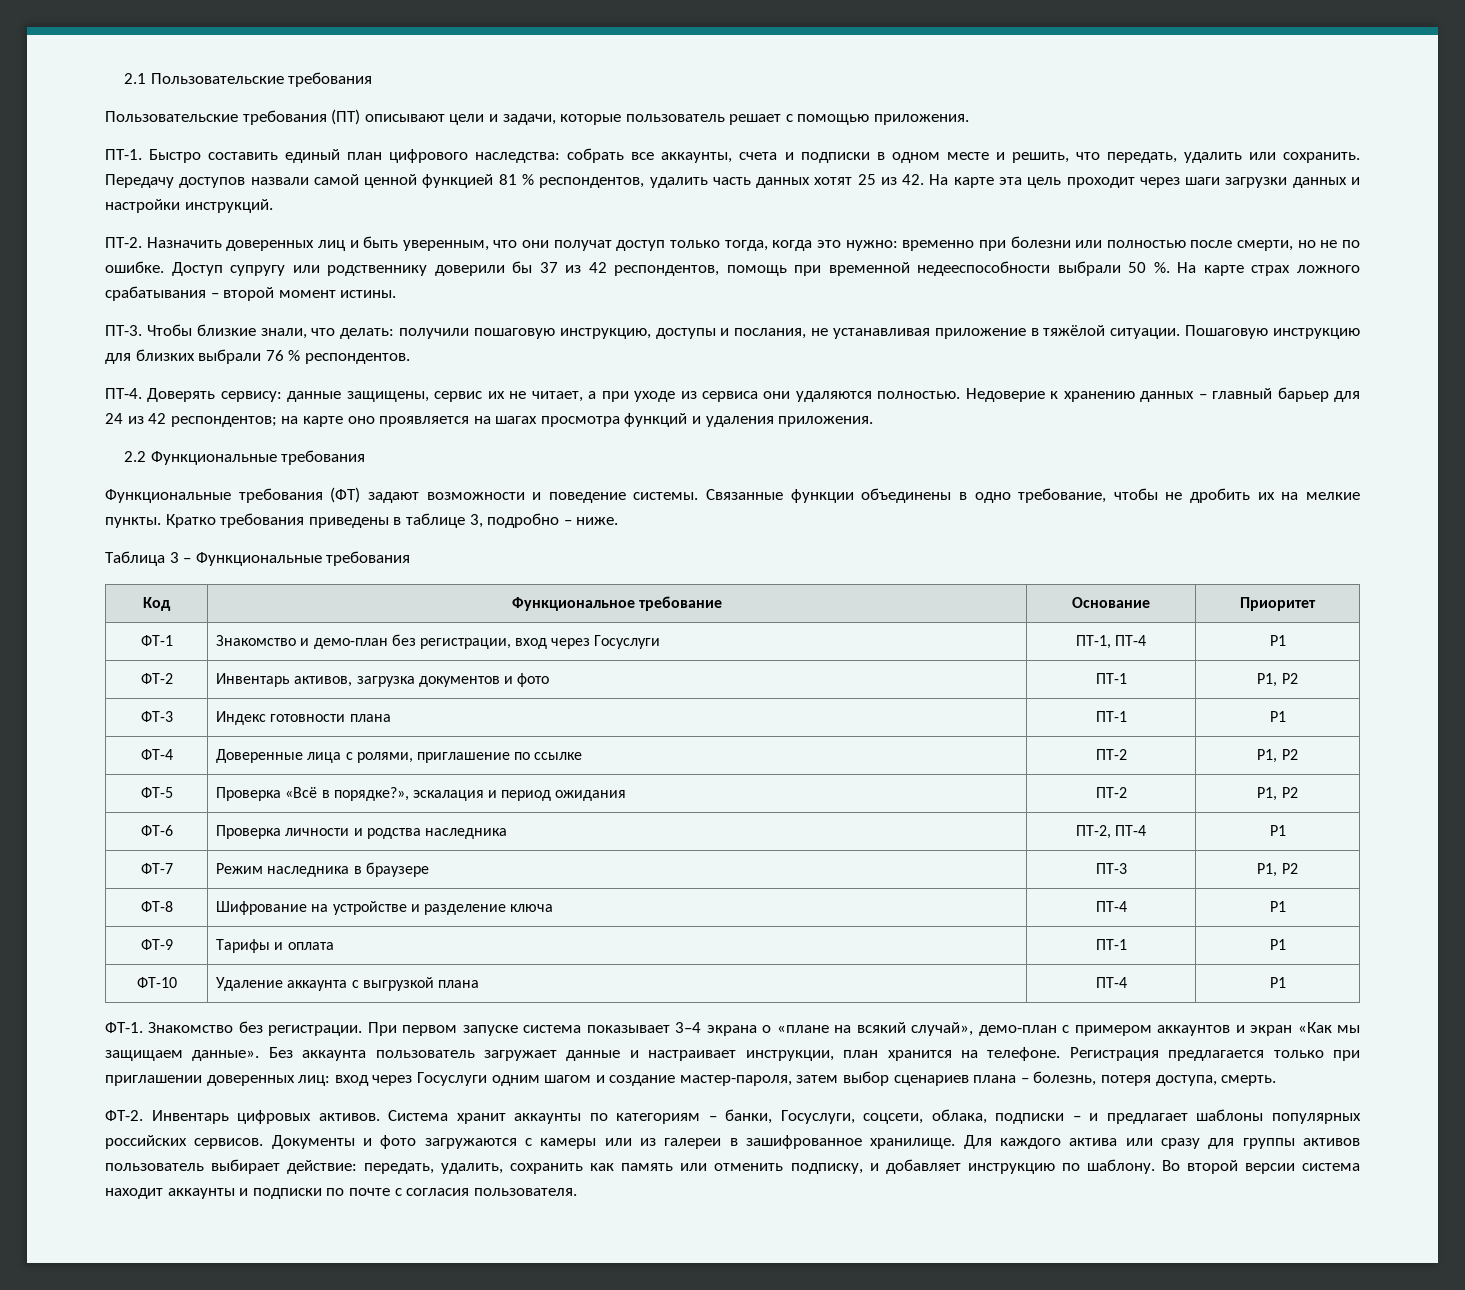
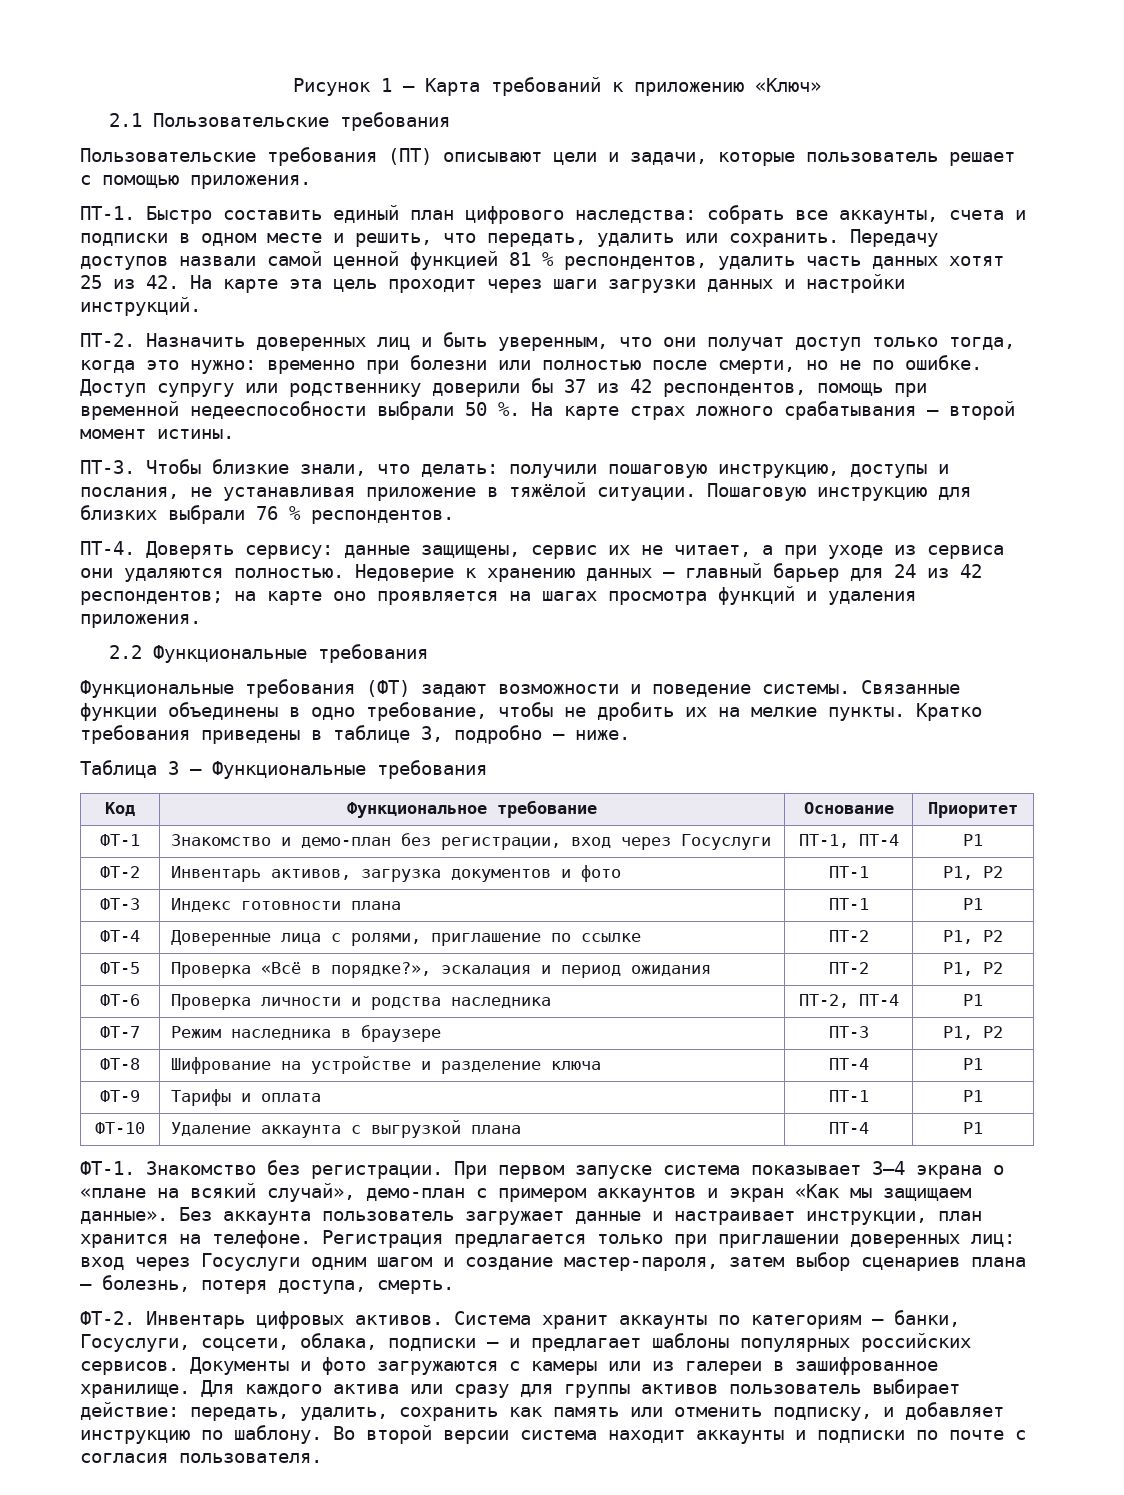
+ Рисунок 1 – Карта требований к приложению «Ключ»

